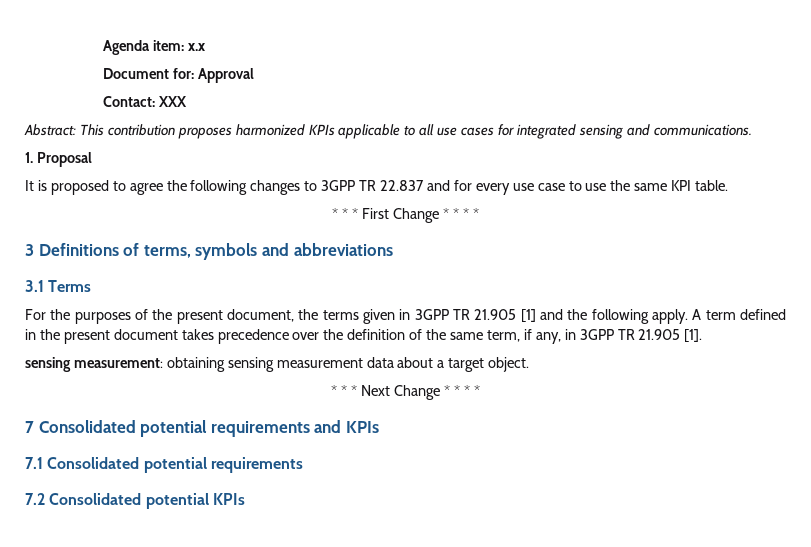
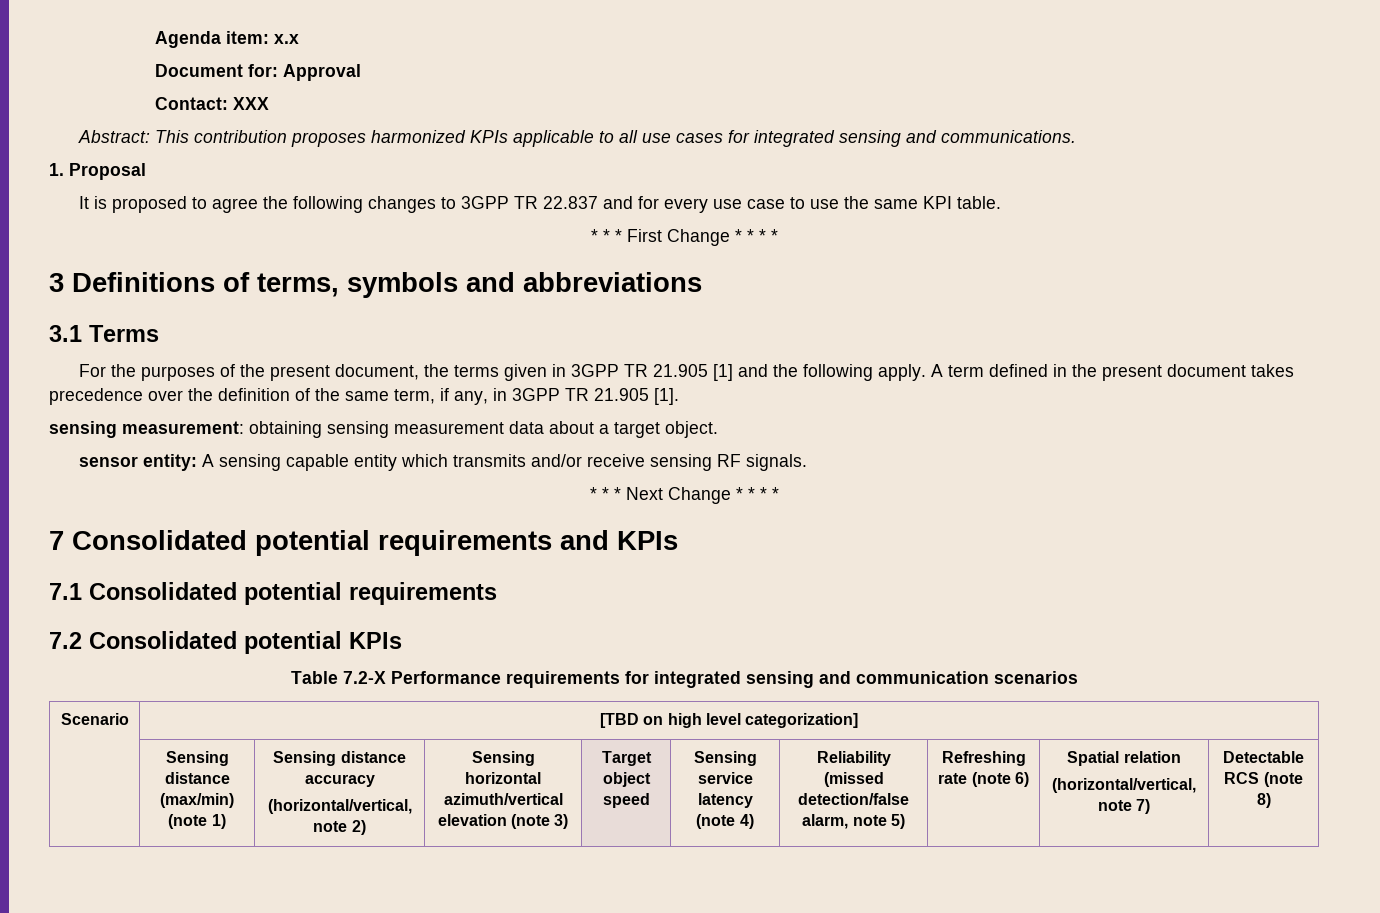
+ sensor entity: A sensing capable entity which transmits and/or receive sensing RF signals.
+ Table 7.2-X Performance requirements for integrated sensing and communication scenarios
+ Scenario | [TBD on high level categorization]
+ | Sensing distance (max/min) (note 1) | Sensing distance accuracy
+ (horizontal/vertical, note 2) | Sensing horizontal azimuth/vertical elevation (note 3) | Target object speed | Sensing service latency (note 4) | Reliability (missed detection/false alarm, note 5) | Refreshing rate (note 6) | Spatial relation
+ (horizontal/vertical, note 7) | Detectable RCS (note 8)

